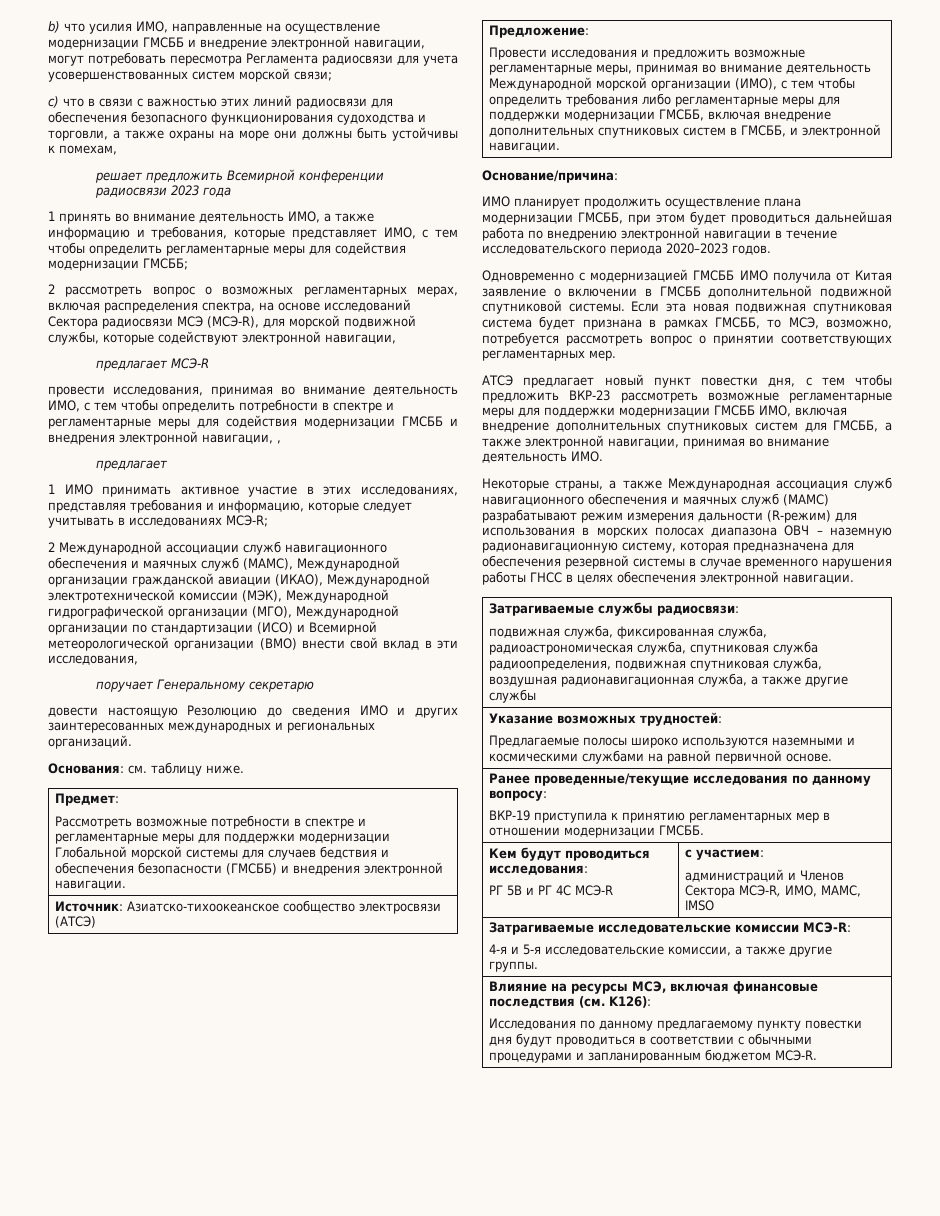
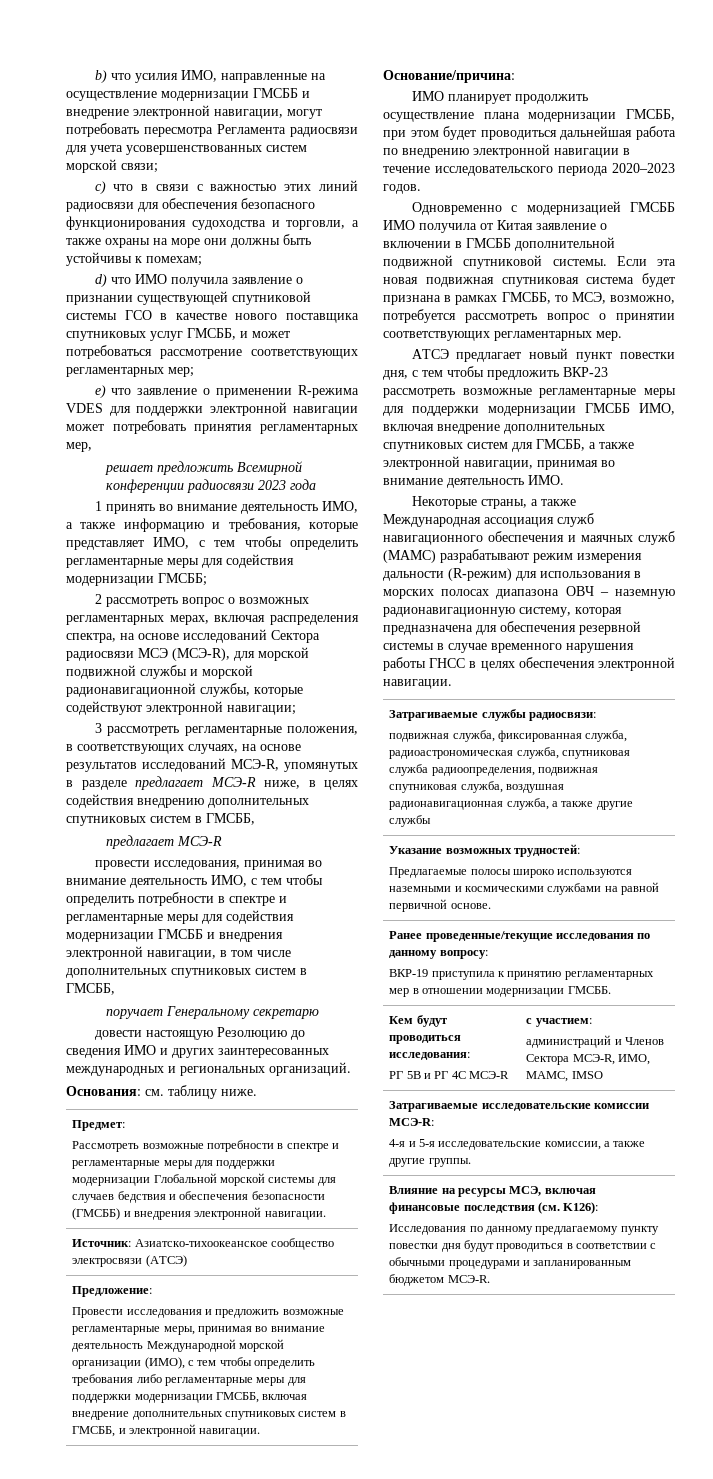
- с) что в связи с важностью этих линий радиосвязи для обеспечения безопасного функционирования судоходства и торговли, а также охраны на море они должны быть устойчивы к помехам,
+ с) что в связи с важностью этих линий радиосвязи для обеспечения безопасного функционирования судоходства и торговли, а также охраны на море они должны быть устойчивы к помехам;
+ d) что ИМО получила заявление о признании существующей спутниковой системы ГСО в качестве нового поставщика спутниковых услуг ГМСББ, и может потребоваться рассмотрение соответствующих регламентарных мер;
+ e) что заявление о применении R-режима VDES для поддержки электронной навигации может потребовать принятия регламентарных мер,
- 2 рассмотреть вопрос о возможных регламентарных мерах, включая распределения спектра, на основе исследований Сектора радиосвязи МСЭ (МСЭ-R), для морской подвижной службы, которые содействуют электронной навигации,
+ 2 рассмотреть вопрос о возможных регламентарных мерах, включая распределения спектра, на основе исследований Сектора радиосвязи МСЭ (МСЭ-R), для морской подвижной службы и морской радионавигационной службы, которые содействуют электронной навигации;
+ 3 рассмотреть регламентарные положения, в соответствующих случаях, на основе результатов исследований МСЭ-R, упомянутых в разделе предлагает МСЭ-R ниже, в целях содействия внедрению дополнительных спутниковых систем в ГМСББ,
- провести исследования, принимая во внимание деятельность ИМО, с тем чтобы определить потребности в спектре и регламентарные меры для содействия модернизации ГМСББ и внедрения электронной навигации, ,
- предлагает
- 1 ИМО принимать активное участие в этих исследованиях, представляя требования и информацию, которые следует учитывать в исследованиях МСЭ-R;
- 2 Международной ассоциации служб навигационного обеспечения и маячных служб (МАМС), Международной организации гражданской авиации (ИКАО), Международной электротехнической комиссии (МЭК), Международной гидрографической организации (МГО), Международной организации по стандартизации (ИСО) и Всемирной метеорологической организации (ВМО) внести свой вклад в эти исследования,
+ провести исследования, принимая во внимание деятельность ИМО, с тем чтобы определить потребности в спектре и регламентарные меры для содействия модернизации ГМСББ и внедрения электронной навигации, в том числе дополнительных спутниковых систем в ГМСББ,

